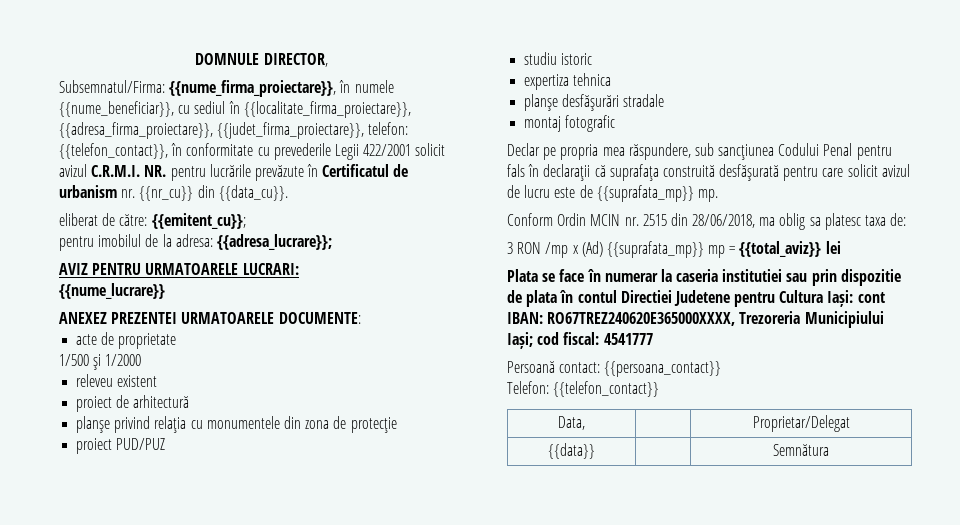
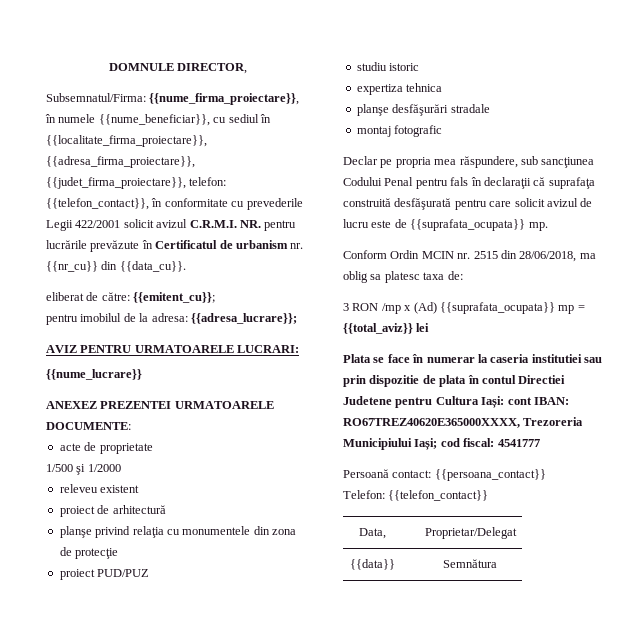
- Declar pe propria mea răspundere, sub sancţiunea Codului Penal pentru fals în declaraţii că suprafaţa construită desfăşurată pentru care solicit avizul de lucru este de {{suprafata_mp}} mp.
+ Declar pe propria mea răspundere, sub sancţiunea Codului Penal pentru fals în declaraţii că suprafaţa construită desfăşurată pentru care solicit avizul de lucru este de {{suprafata_ocupata}} mp.
- 3 RON /mp x (Ad) {{suprafata_mp}} mp = {{total_aviz}} lei
+ 3 RON /mp x (Ad) {{suprafata_ocupata}} mp = {{total_aviz}} lei
- Plata se face în numerar la caseria institutiei sau prin dispozitie de plata în contul Directiei Judetene pentru Cultura Iași: cont IBAN: RO67TREZ240620E365000XXXX, Trezoreria Municipiului Iași; cod fiscal: 4541777
+ Plata se face în numerar la caseria institutiei sau prin dispozitie de plata în contul Directiei Judetene pentru Cultura Iași: cont IBAN: RO67TREZ40620E365000XXXX, Trezoreria Municipiului Iași; cod fiscal: 4541777

